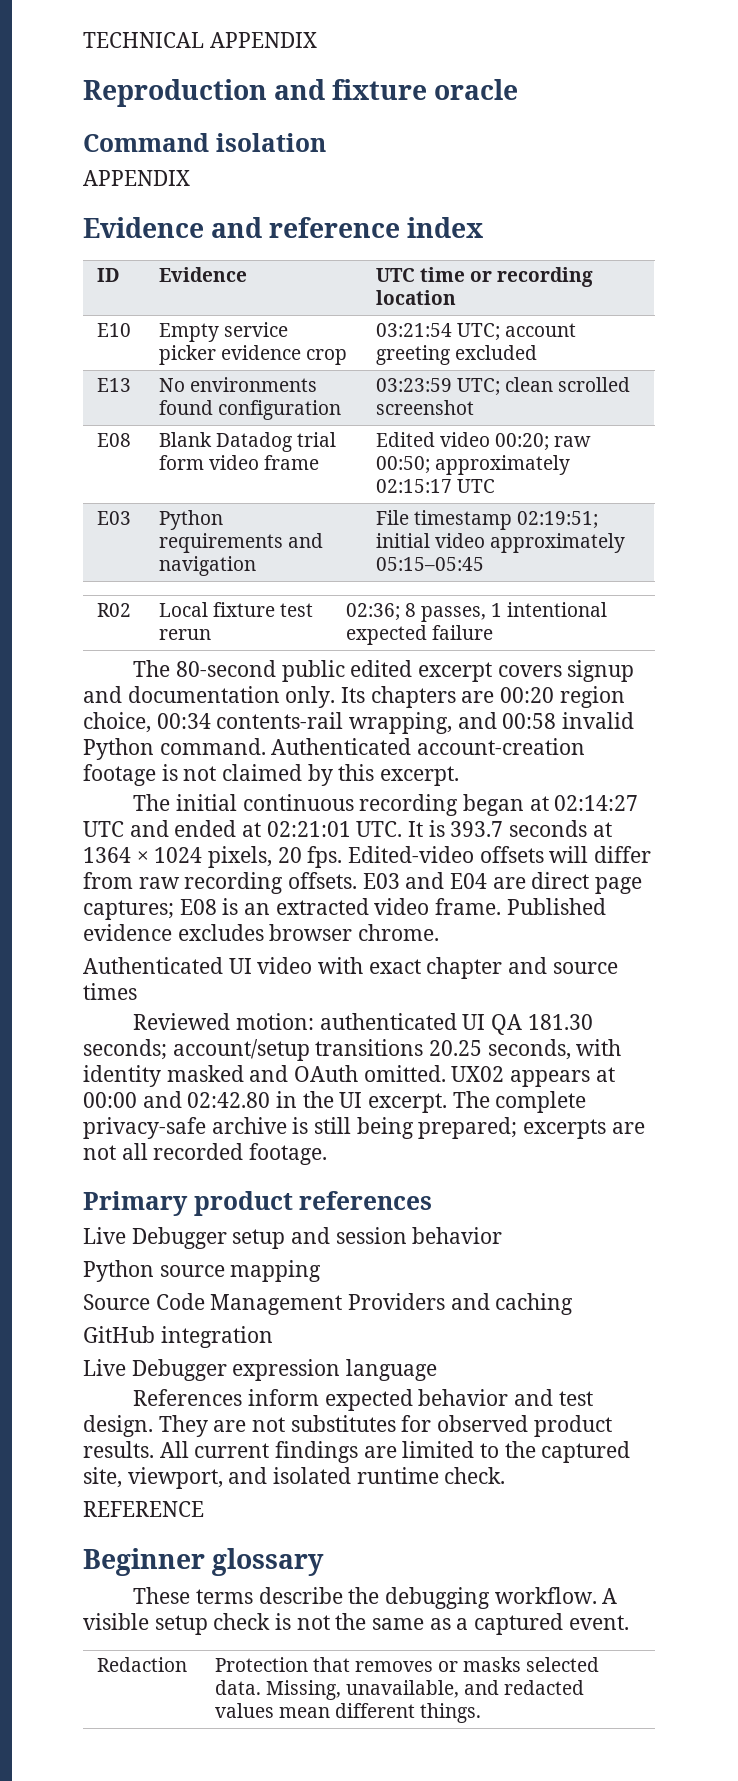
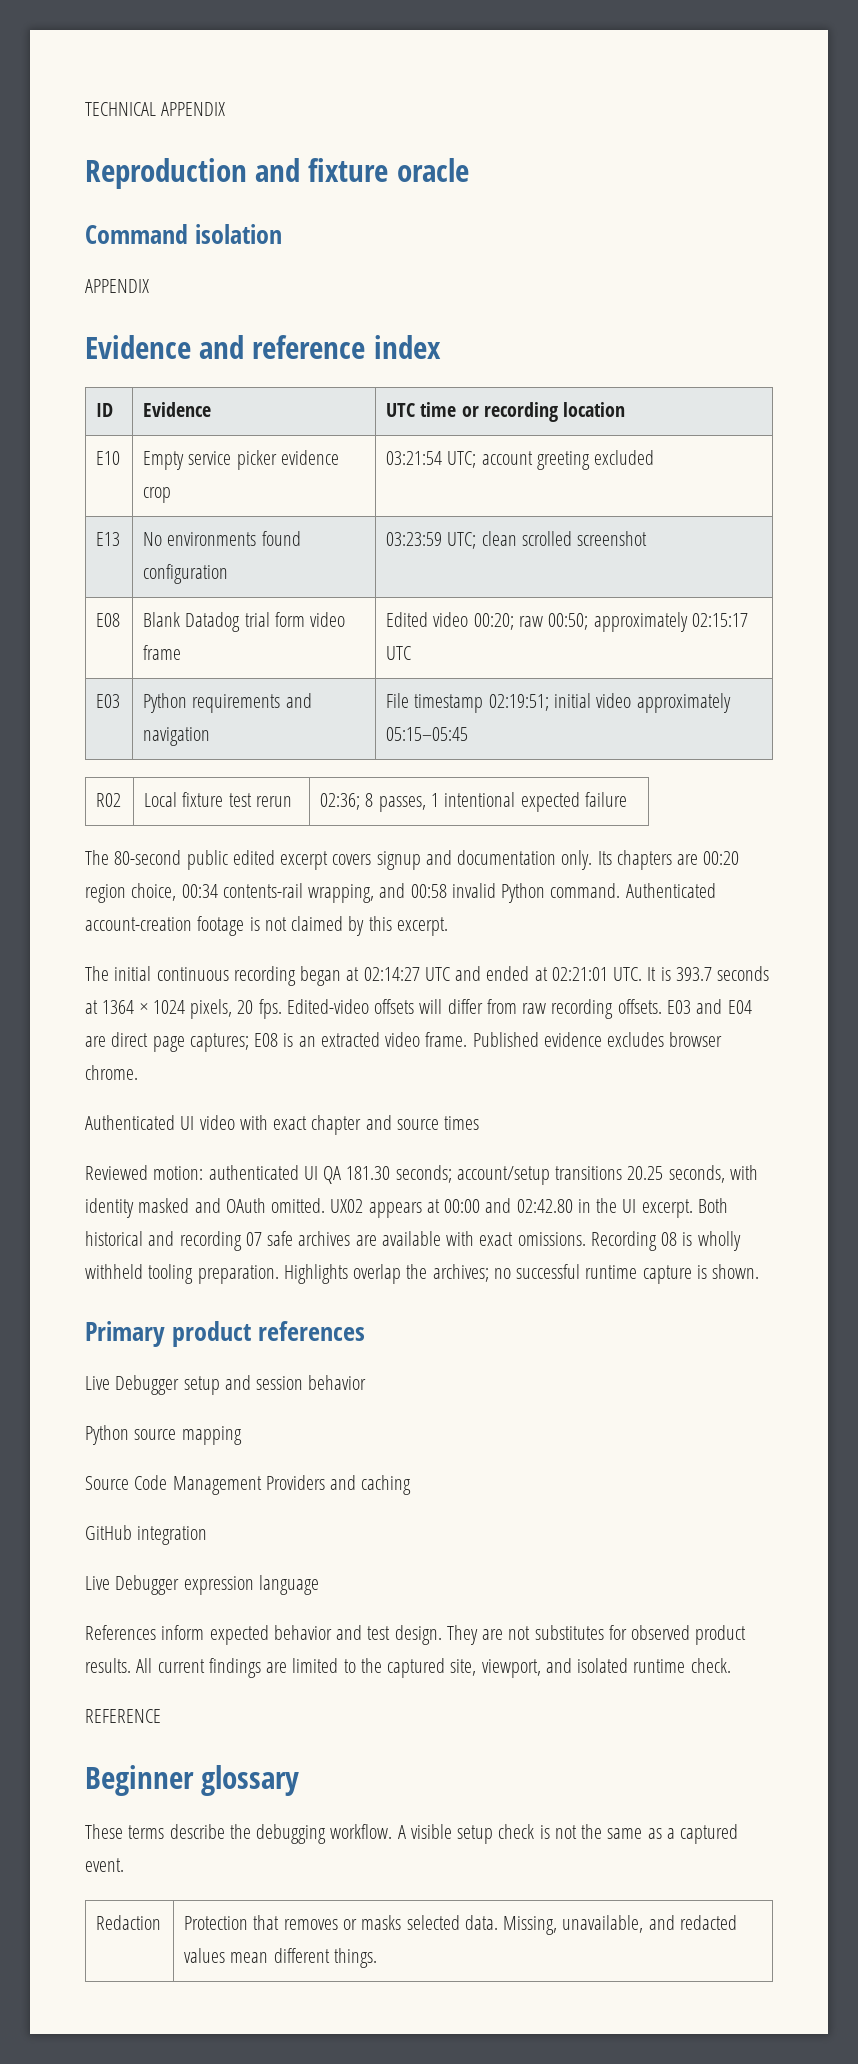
- The complete privacy-safe archive is still being prepared; excerpts are not all recorded footage.
+ Both historical and recording 07 safe archives are available with exact omissions. Recording 08 is wholly withheld tooling preparation. Highlights overlap the archives; no successful runtime capture is shown.

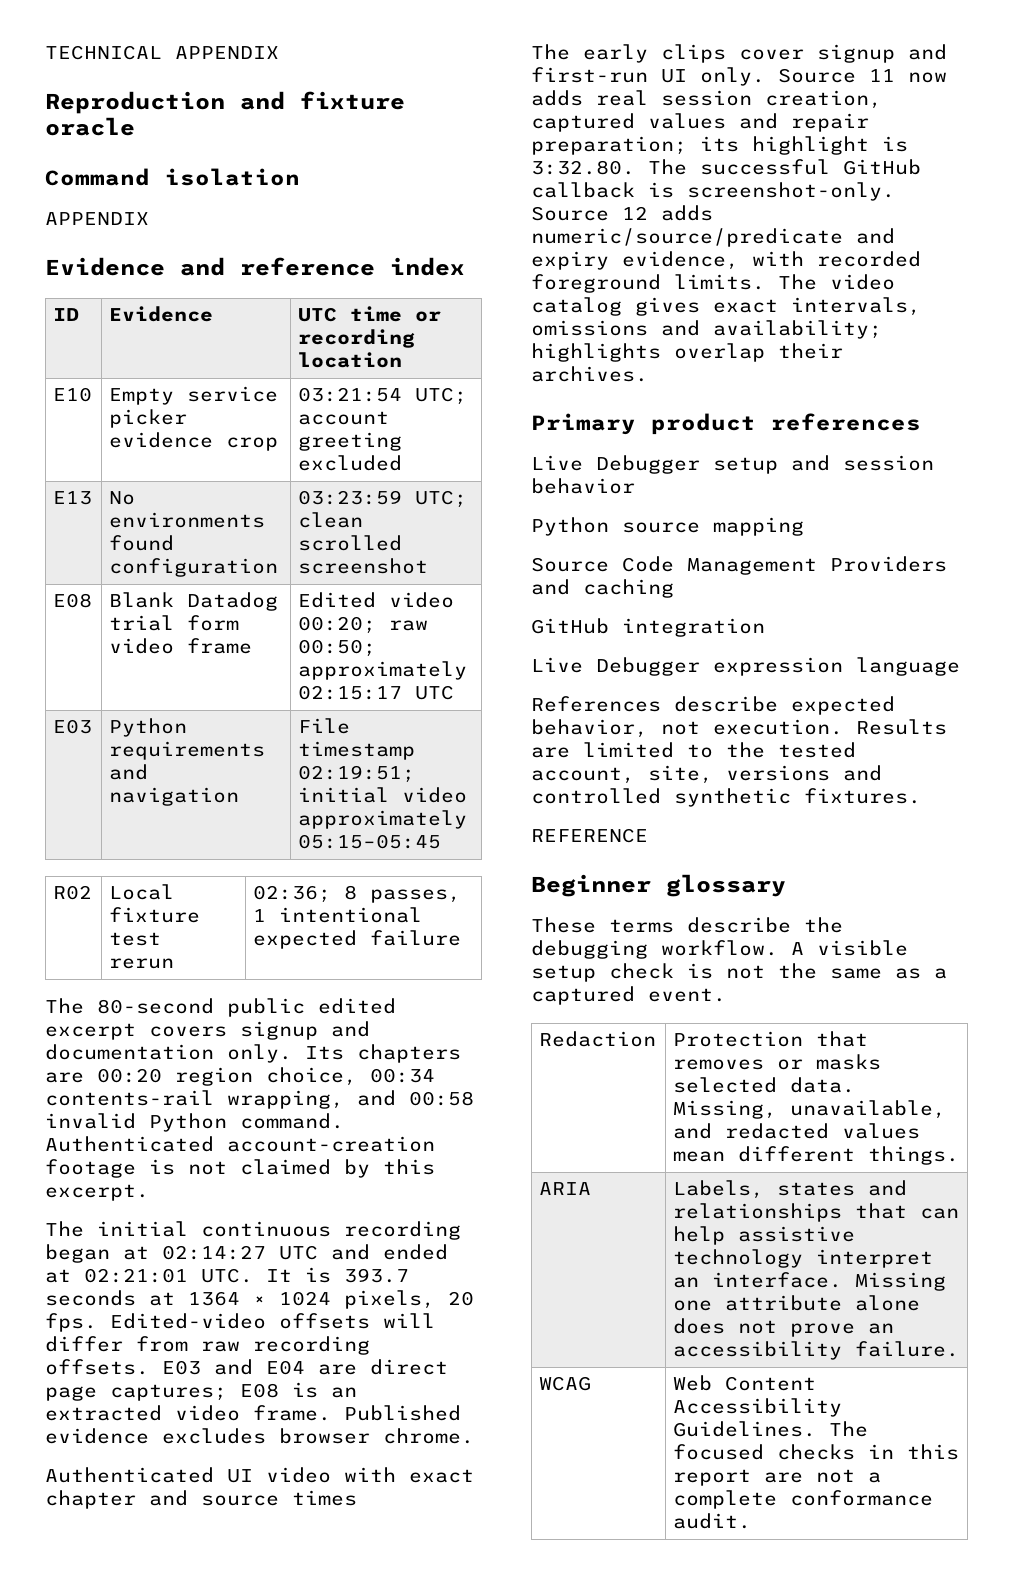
- Reviewed motion: authenticated UI QA 181.30 seconds; account/setup transitions 20.25 seconds, with identity masked and OAuth omitted. UX02 appears at 00:00 and 02:42.80 in the UI excerpt. Both historical and recording 07 safe archives are available with exact omissions. Recording 08 is wholly withheld tooling preparation. Highlights overlap the archives; no successful runtime capture is shown.
+ The early clips cover signup and first-run UI only. Source 11 now adds real session creation, captured values and repair preparation; its highlight is 3:32.80. The successful GitHub callback is screenshot-only. Source 12 adds numeric/source/predicate and expiry evidence, with recorded foreground limits. The video catalog gives exact intervals, omissions and availability; highlights overlap their archives.
- References inform expected behavior and test design. They are not substitutes for observed product results. All current findings are limited to the captured site, viewport, and isolated runtime check.
+ References describe expected behavior, not execution. Results are limited to the tested account, site, versions and controlled synthetic fixtures.
+ ARIA | Labels, states and relationships that can help assistive technology interpret an interface. Missing one attribute alone does not prove an accessibility failure.
+ WCAG | Web Content Accessibility Guidelines. The focused checks in this report are not a complete conformance audit.

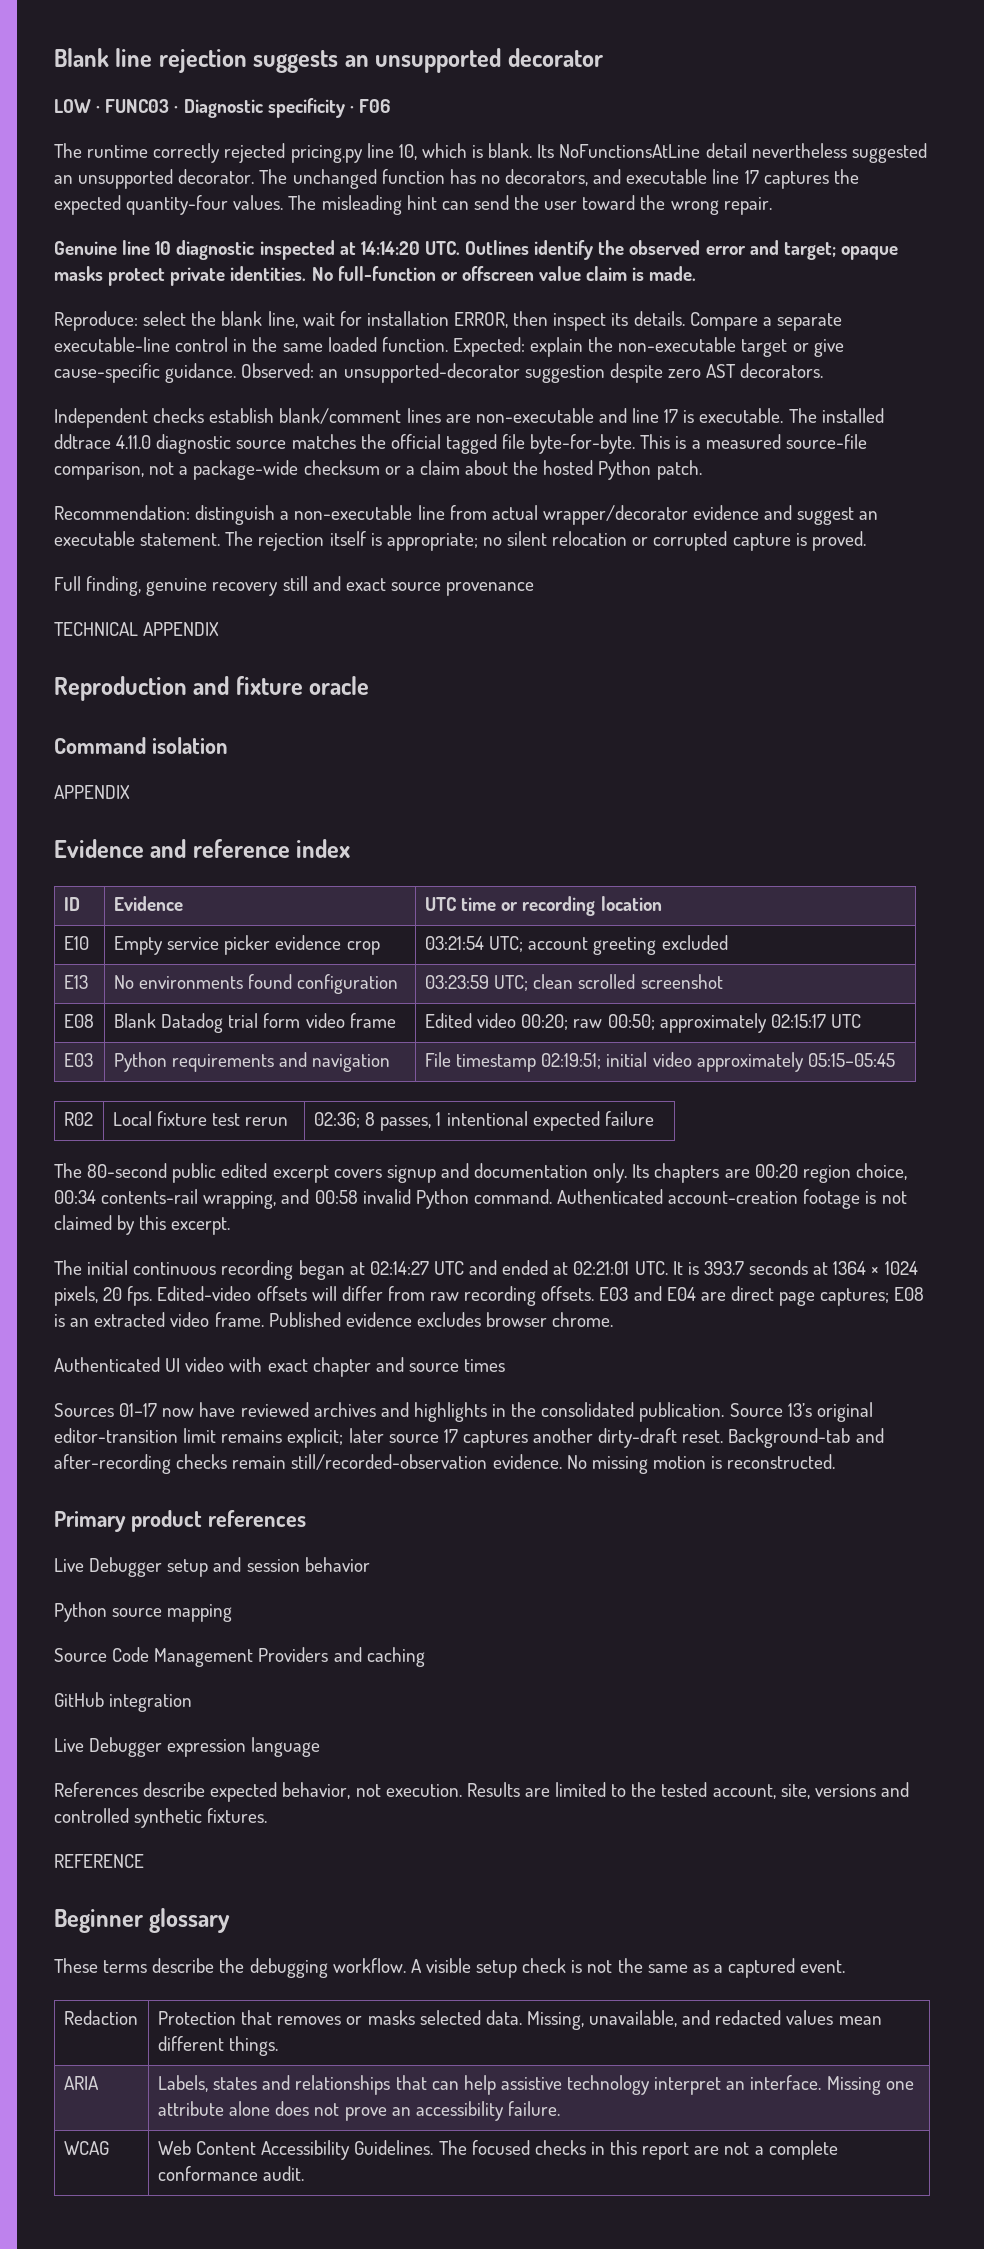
+ Blank line rejection suggests an unsupported decorator
+ LOW · FUNC03 · Diagnostic specificity · F06
+ The runtime correctly rejected pricing.py line 10, which is blank. Its NoFunctionsAtLine detail nevertheless suggested an unsupported decorator. The unchanged function has no decorators, and executable line 17 captures the expected quantity-four values. The misleading hint can send the user toward the wrong repair.
+ Genuine line 10 diagnostic inspected at 14:14:20 UTC. Outlines identify the observed error and target; opaque masks protect private identities. No full-function or offscreen value claim is made.
+ Reproduce: select the blank line, wait for installation ERROR, then inspect its details. Compare a separate executable-line control in the same loaded function. Expected: explain the non-executable target or give cause-specific guidance. Observed: an unsupported-decorator suggestion despite zero AST decorators.
+ Independent checks establish blank/comment lines are non-executable and line 17 is executable. The installed ddtrace 4.11.0 diagnostic source matches the official tagged file byte-for-byte. This is a measured source-file comparison, not a package-wide checksum or a claim about the hosted Python patch.
+ Recommendation: distinguish a non-executable line from actual wrapper/decorator evidence and suggest an executable statement. The rejection itself is appropriate; no silent relocation or corrupted capture is proved.
+ Full finding, genuine recovery still and exact source provenance
- The early clips cover signup and first-run UI only. Source 11 now adds real session creation, captured values and repair preparation; its highlight is 3:32.80. The successful GitHub callback is screenshot-only. Source 12 adds numeric/source/predicate and expiry evidence, with recorded foreground limits. The video catalog gives exact intervals, omissions and availability; highlights overlap their archives.
+ Sources 01–17 now have reviewed archives and highlights in the consolidated publication. Source 13’s original editor-transition limit remains explicit; later source 17 captures another dirty-draft reset. Background-tab and after-recording checks remain still/recorded-observation evidence. No missing motion is reconstructed.

